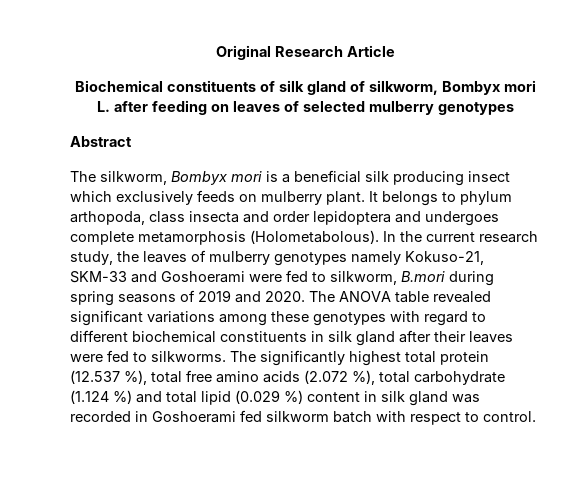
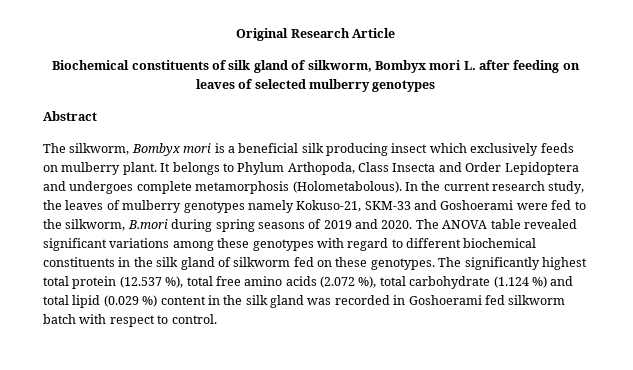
- It belongs to phylum arthopoda, class insecta and order lepidoptera and undergoes complete metamorphosis (Holometabolous).
+ It belongs to Phylum Arthopoda, Class Insecta and Order Lepidoptera and undergoes complete metamorphosis (Holometabolous).
- In the current research study, the leaves of mulberry genotypes namely Kokuso-21, SKM-33 and Goshoerami were fed to silkworm, B.mori during spring seasons of 2019 and 2020.
+ In the current research study, the leaves of mulberry genotypes namely Kokuso-21, SKM-33 and Goshoerami were fed to the silkworm, B.mori during spring seasons of 2019 and 2020.
- The ANOVA table revealed significant variations among these genotypes with regard to different biochemical constituents in silk gland after their leaves were fed to silkworms.
+ The ANOVA table revealed significant variations among these genotypes with regard to different biochemical constituents in the silk gland of silkworm fed on these genotypes.
- The significantly highest total protein (12.537 %), total free amino acids (2.072 %), total carbohydrate (1.124 %) and total lipid (0.029 %) content in silk gland was recorded in Goshoerami fed silkworm batch with respect to control.
+ The significantly highest total protein (12.537 %), total free amino acids (2.072 %), total carbohydrate (1.124 %) and total lipid (0.029 %) content in the silk gland was recorded in Goshoerami fed silkworm batch with respect to control.

